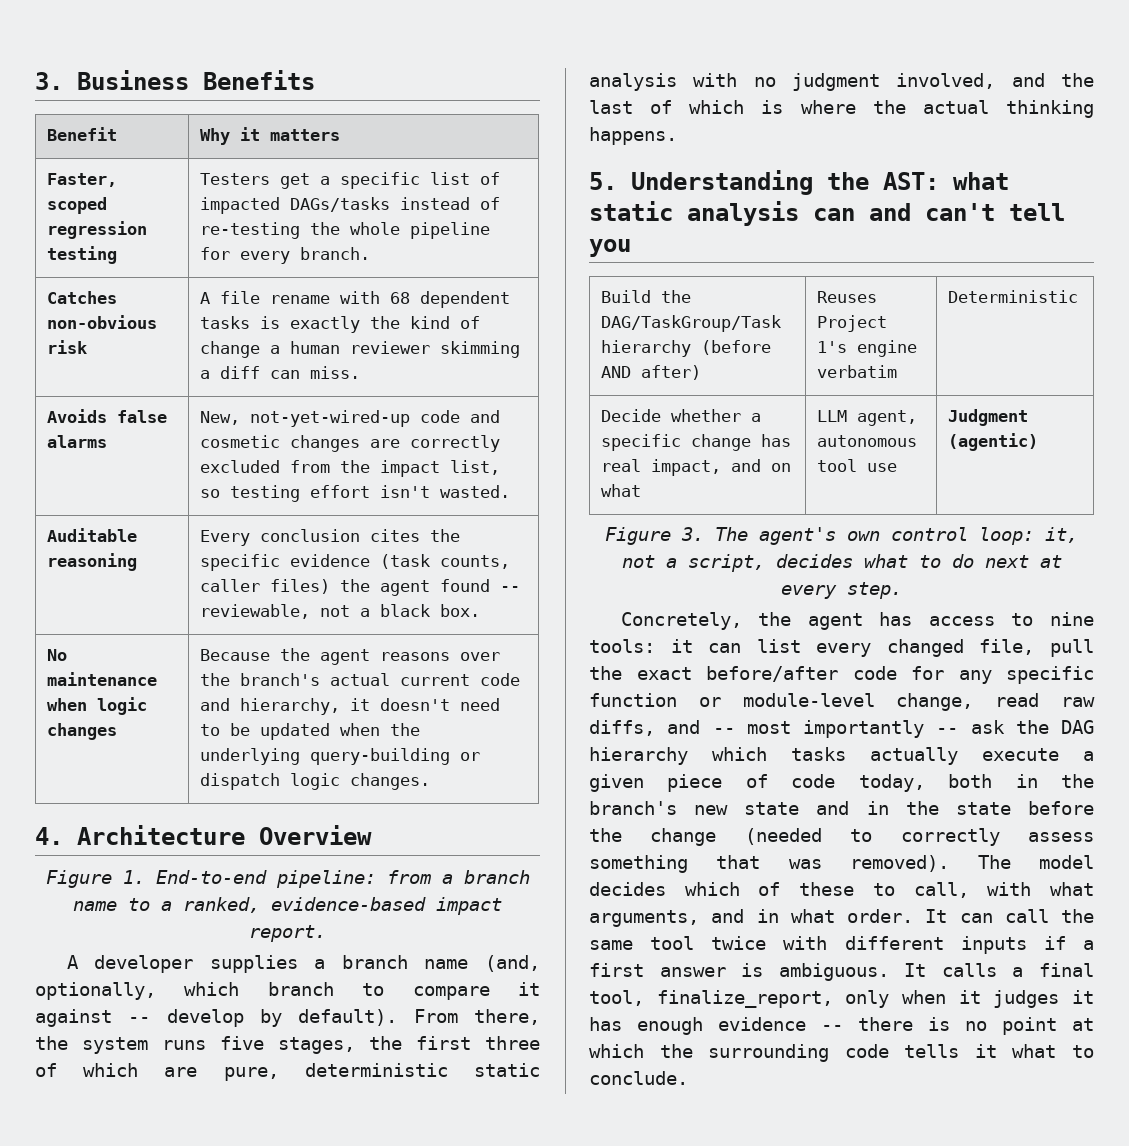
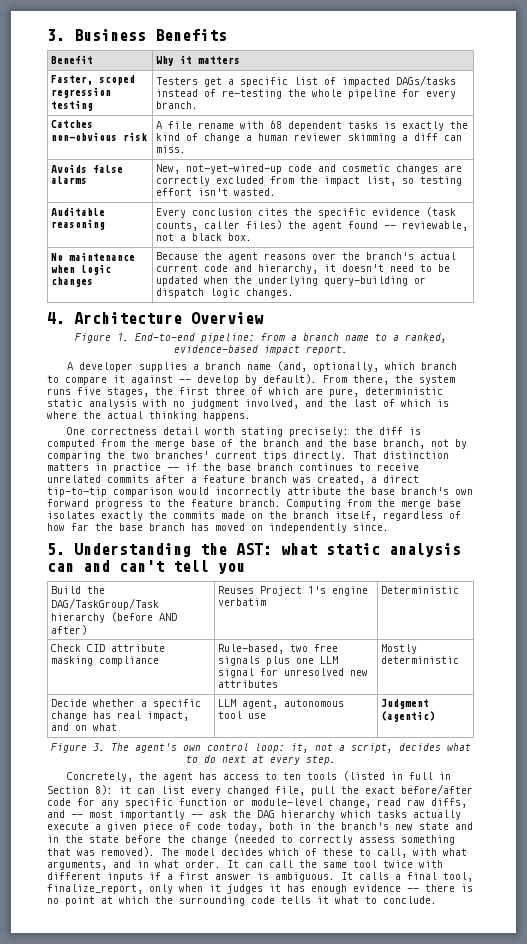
+ One correctness detail worth stating precisely: the diff is computed from the merge base of the branch and the base branch, not by comparing the two branches' current tips directly. That distinction matters in practice -- if the base branch continues to receive unrelated commits after a feature branch was created, a direct tip-to-tip comparison would incorrectly attribute the base branch's own forward progress to the feature branch. Computing from the merge base isolates exactly the commits made on the branch itself, regardless of how far the base branch has moved on independently since.
+ Check CID attribute masking compliance | Rule-based, two free signals plus one LLM signal for unresolved new attributes | Mostly deterministic
- Concretely, the agent has access to nine tools:
+ Concretely, the agent has access to ten tools (listed in full in Section 8):

